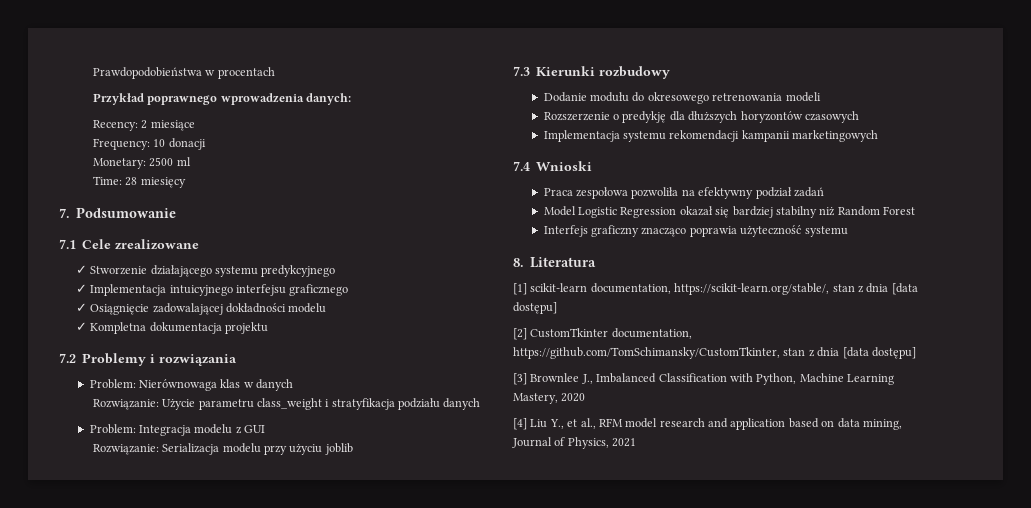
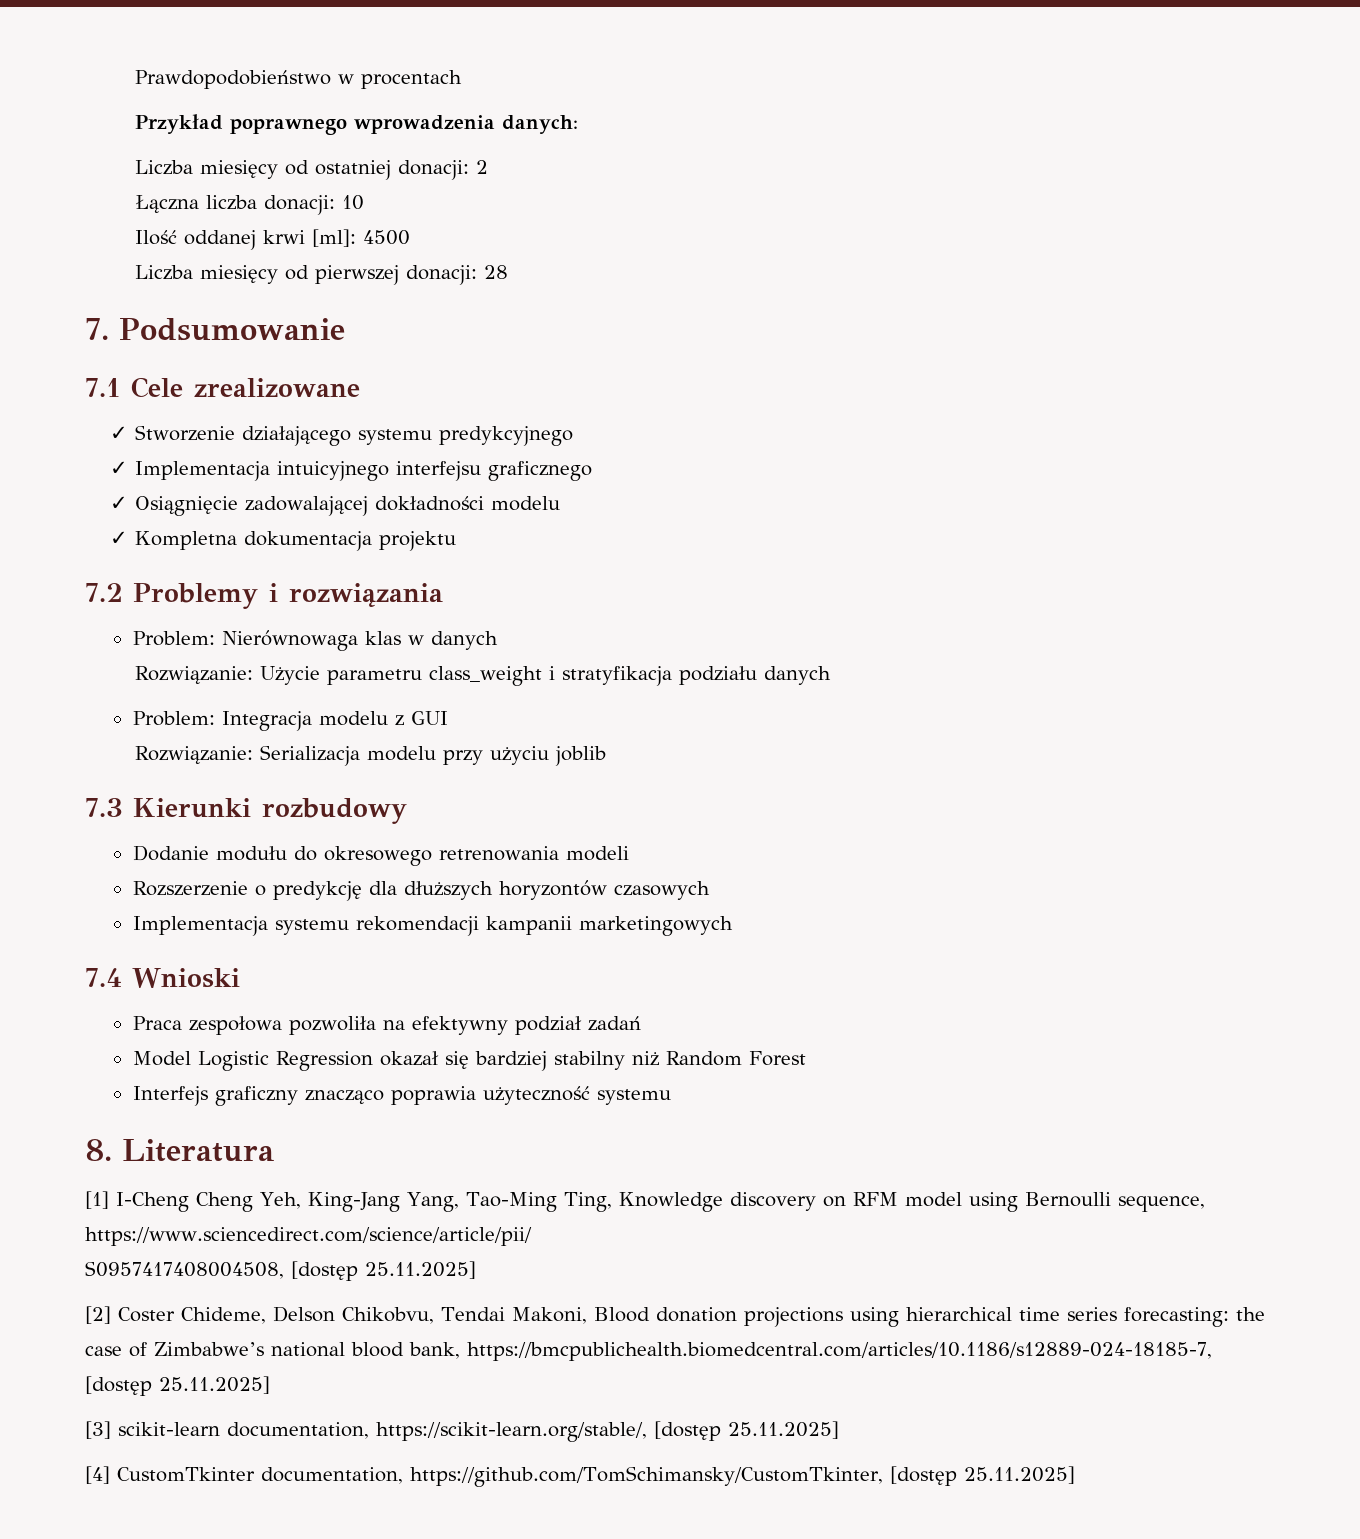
- Prawdopodobieństwa w procentach
+ Prawdopodobieństwo w procentach
- Recency: 2 miesiące
- Frequency: 10 donacji
- Monetary: 2500 ml
- Time: 28 miesięcy
+ Liczba miesięcy od ostatniej donacji: 2
+ Łączna liczba donacji: 10
+ Ilość oddanej krwi [ml]: 4500
+ Liczba miesięcy od pierwszej donacji: 28
- Rozszerzenie o predykję dla dłuższych horyzontów czasowych
+ Rozszerzenie o predykcję dla dłuższych horyzontów czasowych
- [1] scikit-learn documentation, https://scikit-learn.org/stable/, stan z dnia [data dostępu]
- [2] CustomTkinter documentation, https://github.com/TomSchimansky/CustomTkinter, stan z dnia [data dostępu]
- [3] Brownlee J., Imbalanced Classification with Python, Machine Learning Mastery, 2020
- [4] Liu Y., et al., RFM model research and application based on data mining, Journal of Physics, 2021
+ [1] I-Cheng Cheng Yeh, King-Jang Yang, Tao-Ming Ting, Knowledge discovery on RFM model using Bernoulli sequence, https://www.sciencedirect.com/science/article/pii/
+ S0957417408004508, [dostęp 25.11.2025]
+ [2] Coster Chideme, Delson Chikobvu, Tendai Makoni, Blood donation projections using hierarchical time series forecasting: the case of Zimbabwe’s national blood bank, https://bmcpublichealth.biomedcentral.com/articles/10.1186/s12889-024-18185-7, [dostęp 25.11.2025]
+ [3] scikit-learn documentation, https://scikit-learn.org/stable/, [dostęp 25.11.2025]
+ [4] CustomTkinter documentation, https://github.com/TomSchimansky/CustomTkinter, [dostęp 25.11.2025]

